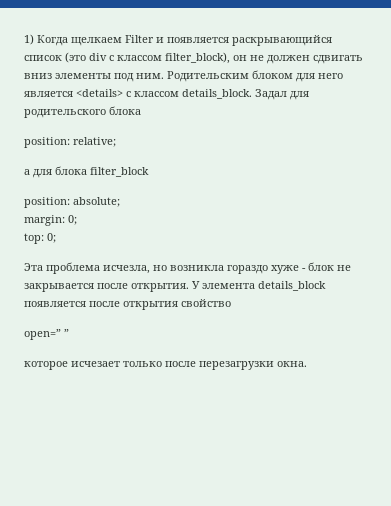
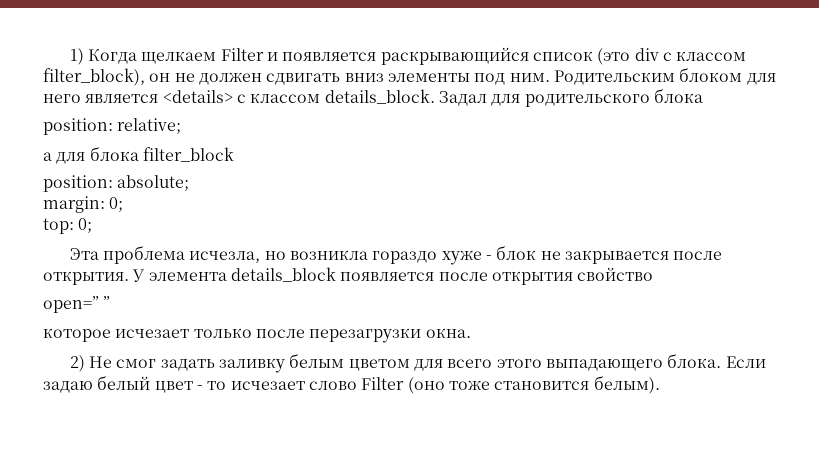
+ 2) Не смог задать заливку белым цветом для всего этого выпадающего блока. Если задаю белый цвет - то исчезает слово Filter (оно тоже становится белым).

